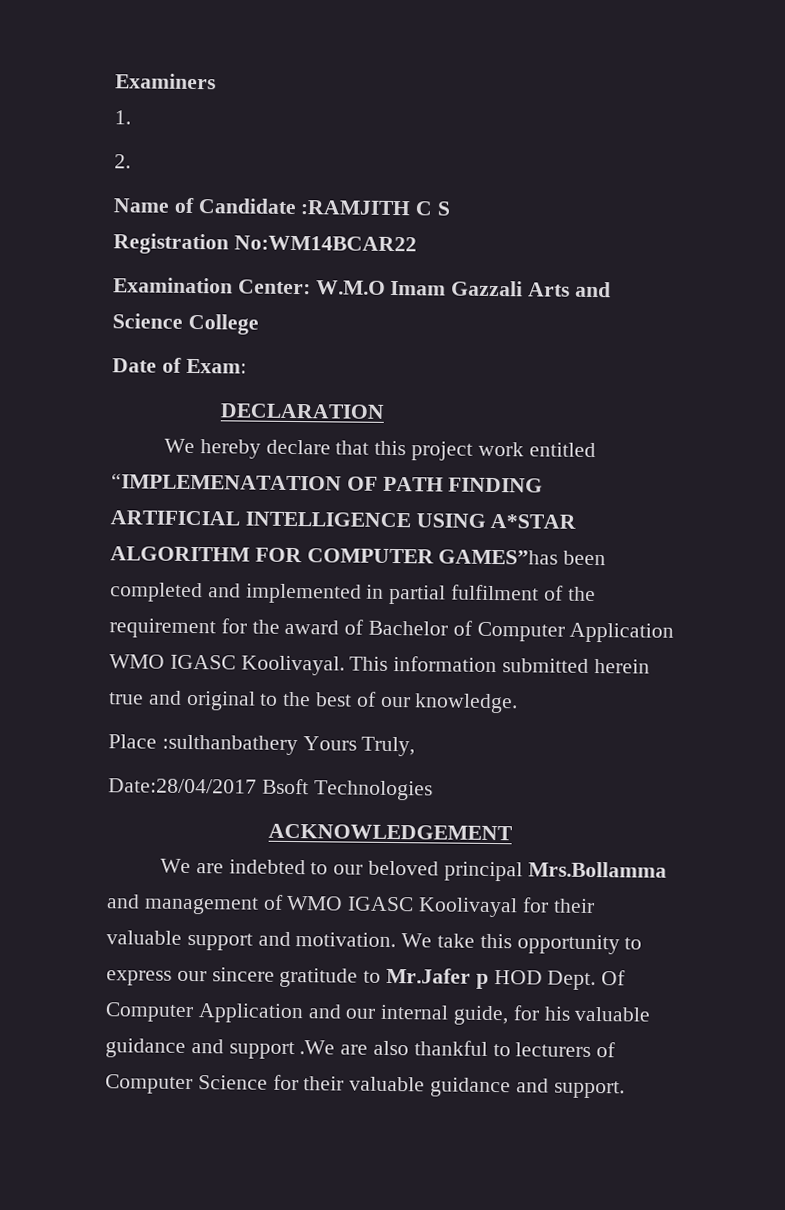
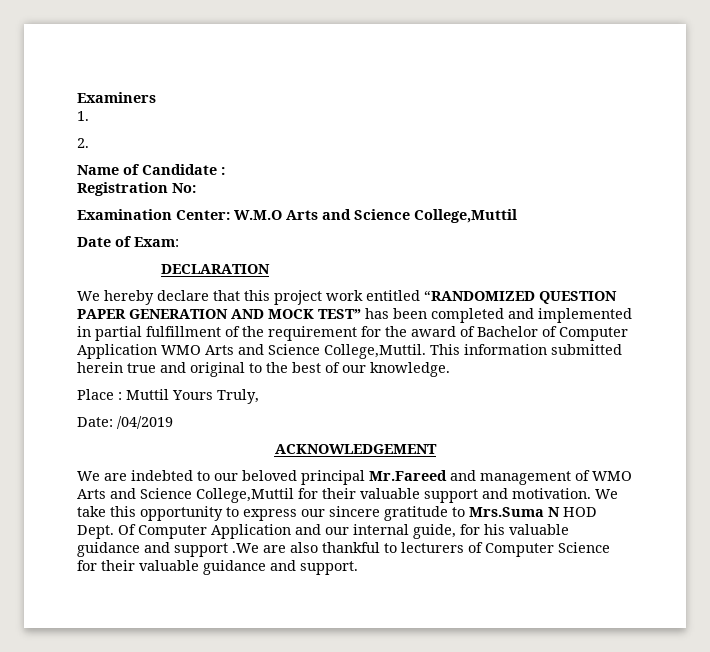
- Name of Candidate :RAMJITH C S
+ Name of Candidate :
- Registration No:WM14BCAR22
+ Registration No:
- Examination Center: W.M.O Imam Gazzali Arts and Science College
+ Examination Center: W.M.O Arts and Science College,Muttil
- We hereby declare that this project work entitled “IMPLEMENATATION OF PATH FINDING ARTIFICIAL INTELLIGENCE USING A*STAR ALGORITHM FOR COMPUTER GAMES”has been completed and implemented in partial fulfilment of the requirement for the award of Bachelor of Computer Application WMO IGASC Koolivayal.
+ We hereby declare that this project work entitled “RANDOMIZED QUESTION PAPER GENERATION AND MOCK TEST” has been completed and implemented in partial fulfillment of the requirement for the award of Bachelor of Computer Application WMO Arts and Science College,Muttil.
- Place :sulthanbathery Yours Truly,
+ Place : Muttil Yours Truly,
- Date:28/04/2017 Bsoft Technologies
+ Date: /04/2019
- We are indebted to our beloved principal Mrs.Bollamma and management of WMO IGASC Koolivayal for their valuable support and motivation.
+ We are indebted to our beloved principal Mr.Fareed and management of WMO Arts and Science College,Muttil for their valuable support and motivation.
- We take this opportunity to express our sincere gratitude to Mr.Jafer p HOD Dept.
+ We take this opportunity to express our sincere gratitude to Mrs.Suma N HOD Dept.

